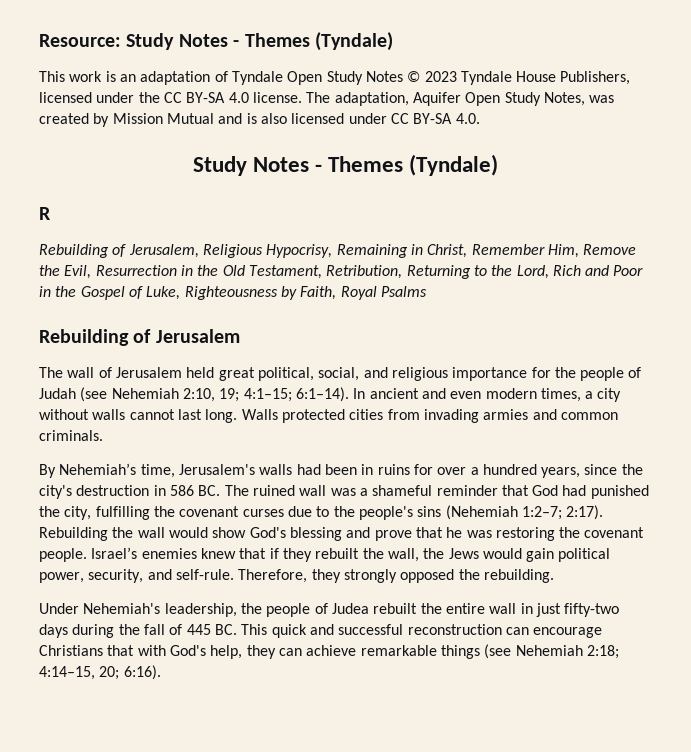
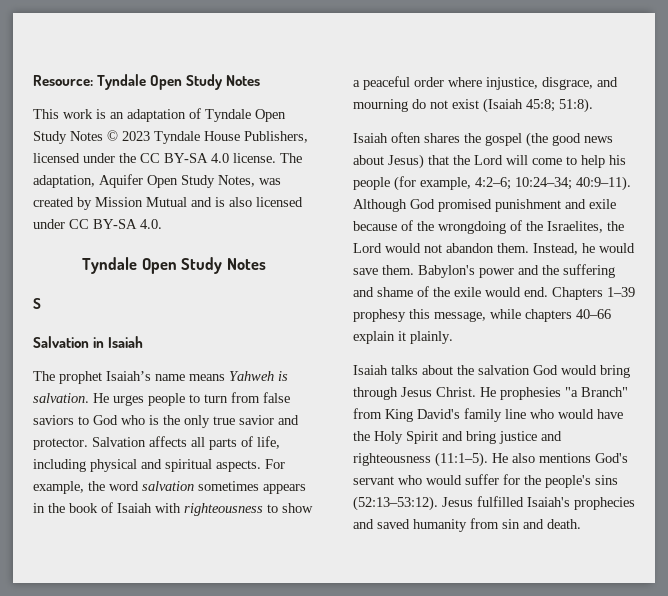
- Resource: Study Notes - Themes (Tyndale)
+ Resource: Tyndale Open Study Notes
  The adaptation, Aquifer Open Study Notes, was created by Mission Mutual and is also licensed under CC BY-SA 4.0.
- Study Notes - Themes (Tyndale)
- R
- Rebuilding of Jerusalem, Religious Hypocrisy, Remaining in Christ, Remember Him, Remove the Evil, Resurrection in the Old Testament, Retribution, Returning to the Lord, Rich and Poor in the Gospel of Luke, Righteousness by Faith, Royal Psalms
- Rebuilding of Jerusalem
- The wall of Jerusalem held great political, social, and religious importance for the people of Judah (see Nehemiah 2:10, 19; 4:1–15; 6:1–14). In ancient and even modern times, a city without walls cannot last long. Walls protected cities from invading armies and common criminals.
- By Nehemiah’s time, Jerusalem's walls had been in ruins for over a hundred years, since the city's destruction in 586 BC. The ruined wall was a shameful reminder that God had punished the city, fulfilling the covenant curses due to the people's sins (Nehemiah 1:2–7; 2:17). Rebuilding the wall would show God's blessing and prove that he was restoring the covenant people. Israel’s enemies knew that if they rebuilt the wall, the Jews would gain political power, security, and self-rule. Therefore, they strongly opposed the rebuilding.
- Under Nehemiah's leadership, the people of Judea rebuilt the entire wall in just fifty-two days during the fall of 445 BC. This quick and successful reconstruction can encourage Christians that with God's help, they can achieve remarkable things (see Nehemiah 2:18; 4:14–15, 20; 6:16).
+ Tyndale Open Study Notes
+ S
+ Salvation in Isaiah
+ The prophet Isaiah’s name means Yahweh is salvation. He urges people to turn from false saviors to God who is the only true savior and protector. Salvation affects all parts of life, including physical and spiritual aspects. For example, the word salvation sometimes appears in the book of Isaiah with righteousness to show a peaceful order where injustice, disgrace, and mourning do not exist (Isaiah 45:8; 51:8).
+ Isaiah often shares the gospel (the good news about Jesus) that the Lord will come to help his people (for example, 4:2–6; 10:24–34; 40:9–11). Although God promised punishment and exile because of the wrongdoing of the Israelites, the Lord would not abandon them. Instead, he would save them. Babylon's power and the suffering and shame of the exile would end. Chapters 1–39 prophesy this message, while chapters 40–66 explain it plainly.
+ Isaiah talks about the salvation God would bring through Jesus Christ. He prophesies "a Branch" from King David's family line who would have the Holy Spirit and bring justice and righteousness (11:1–5). He also mentions God's servant who would suffer for the people's sins (52:13–53:12). Jesus fulfilled Isaiah's prophecies and saved humanity from sin and death.

